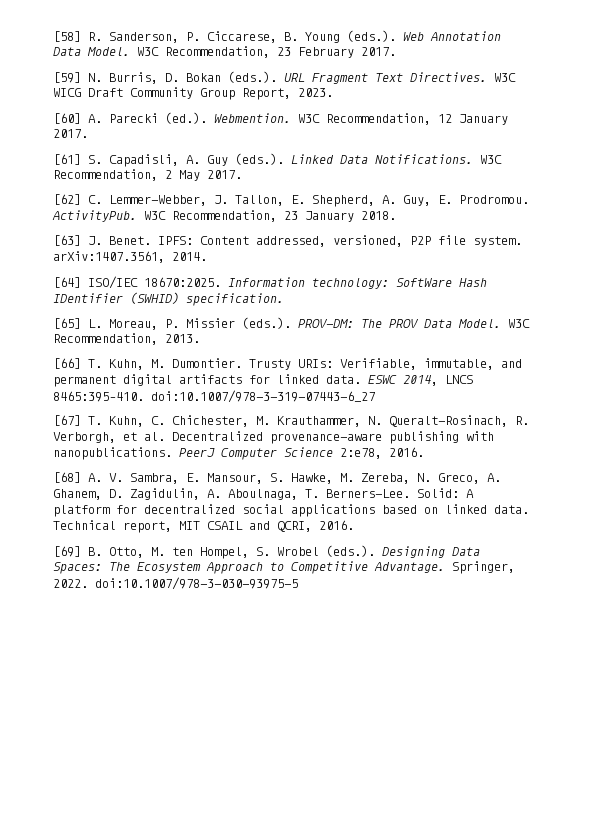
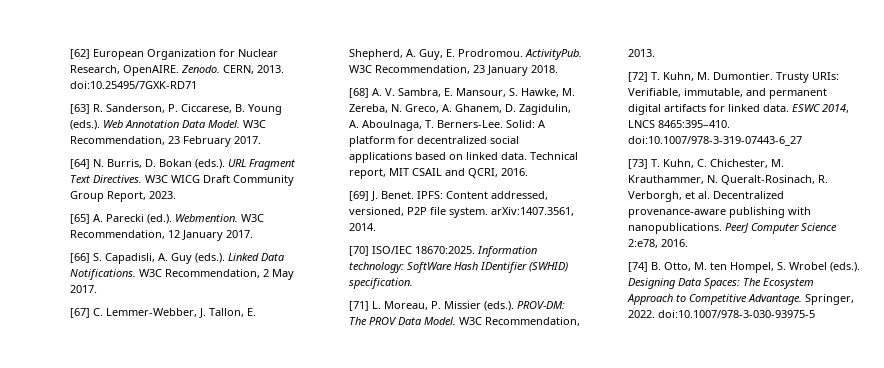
- [58] R. Sanderson, P. Ciccarese, B. Young (eds.). Web Annotation Data Model.
+ [62] European Organization for Nuclear Research, OpenAIRE. Zenodo. CERN, 2013. doi:10.25495/7GXK-RD71
+ [63] R. Sanderson, P. Ciccarese, B. Young (eds.). Web Annotation Data Model.
- [59] N. Burris, D. Bokan (eds.). URL Fragment Text Directives.
+ [64] N. Burris, D. Bokan (eds.). URL Fragment Text Directives.
- [60] A. Parecki (ed.). Webmention.
+ [65] A. Parecki (ed.). Webmention.
- [61] S. Capadisli, A. Guy (eds.). Linked Data Notifications.
+ [66] S. Capadisli, A. Guy (eds.). Linked Data Notifications.
- [62] C. Lemmer-Webber, J. Tallon, E. Shepherd, A. Guy, E. Prodromou.
+ [67] C. Lemmer-Webber, J. Tallon, E. Shepherd, A. Guy, E. Prodromou.
- [63] J. Benet. IPFS: Content addressed, versioned, P2P file system. arXiv:1407.3561, 2014.
- [64] ISO/IEC 18670:2025. Information technology: SoftWare Hash IDentifier (SWHID) specification.
- [65] L. Moreau, P. Missier (eds.). PROV-DM: The PROV Data Model. W3C Recommendation, 2013.
- [66] T. Kuhn, M. Dumontier. Trusty URIs: Verifiable, immutable, and permanent digital artifacts for linked data. ESWC 2014, LNCS 8465:395–410. doi:10.1007/978-3-319-07443-6_27
- [67] T. Kuhn, C. Chichester, M. Krauthammer, N. Queralt-Rosinach, R. Verborgh, et al. Decentralized provenance-aware publishing with nanopublications. PeerJ Computer Science 2:e78, 2016.
- [69] B. Otto, M. ten Hompel, S. Wrobel (eds.). Designing Data Spaces: The Ecosystem Approach to Competitive Advantage.
+ [69] J. Benet. IPFS: Content addressed, versioned, P2P file system. arXiv:1407.3561, 2014.
+ [70] ISO/IEC 18670:2025. Information technology: SoftWare Hash IDentifier (SWHID) specification.
+ [71] L. Moreau, P. Missier (eds.). PROV-DM: The PROV Data Model. W3C Recommendation, 2013.
+ [72] T. Kuhn, M. Dumontier. Trusty URIs: Verifiable, immutable, and permanent digital artifacts for linked data. ESWC 2014, LNCS 8465:395–410. doi:10.1007/978-3-319-07443-6_27
+ [73] T. Kuhn, C. Chichester, M. Krauthammer, N. Queralt-Rosinach, R. Verborgh, et al. Decentralized provenance-aware publishing with nanopublications. PeerJ Computer Science 2:e78, 2016.
+ [74] B. Otto, M. ten Hompel, S. Wrobel (eds.). Designing Data Spaces: The Ecosystem Approach to Competitive Advantage.

